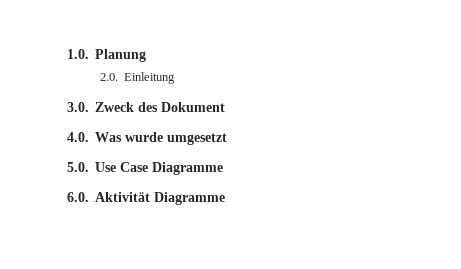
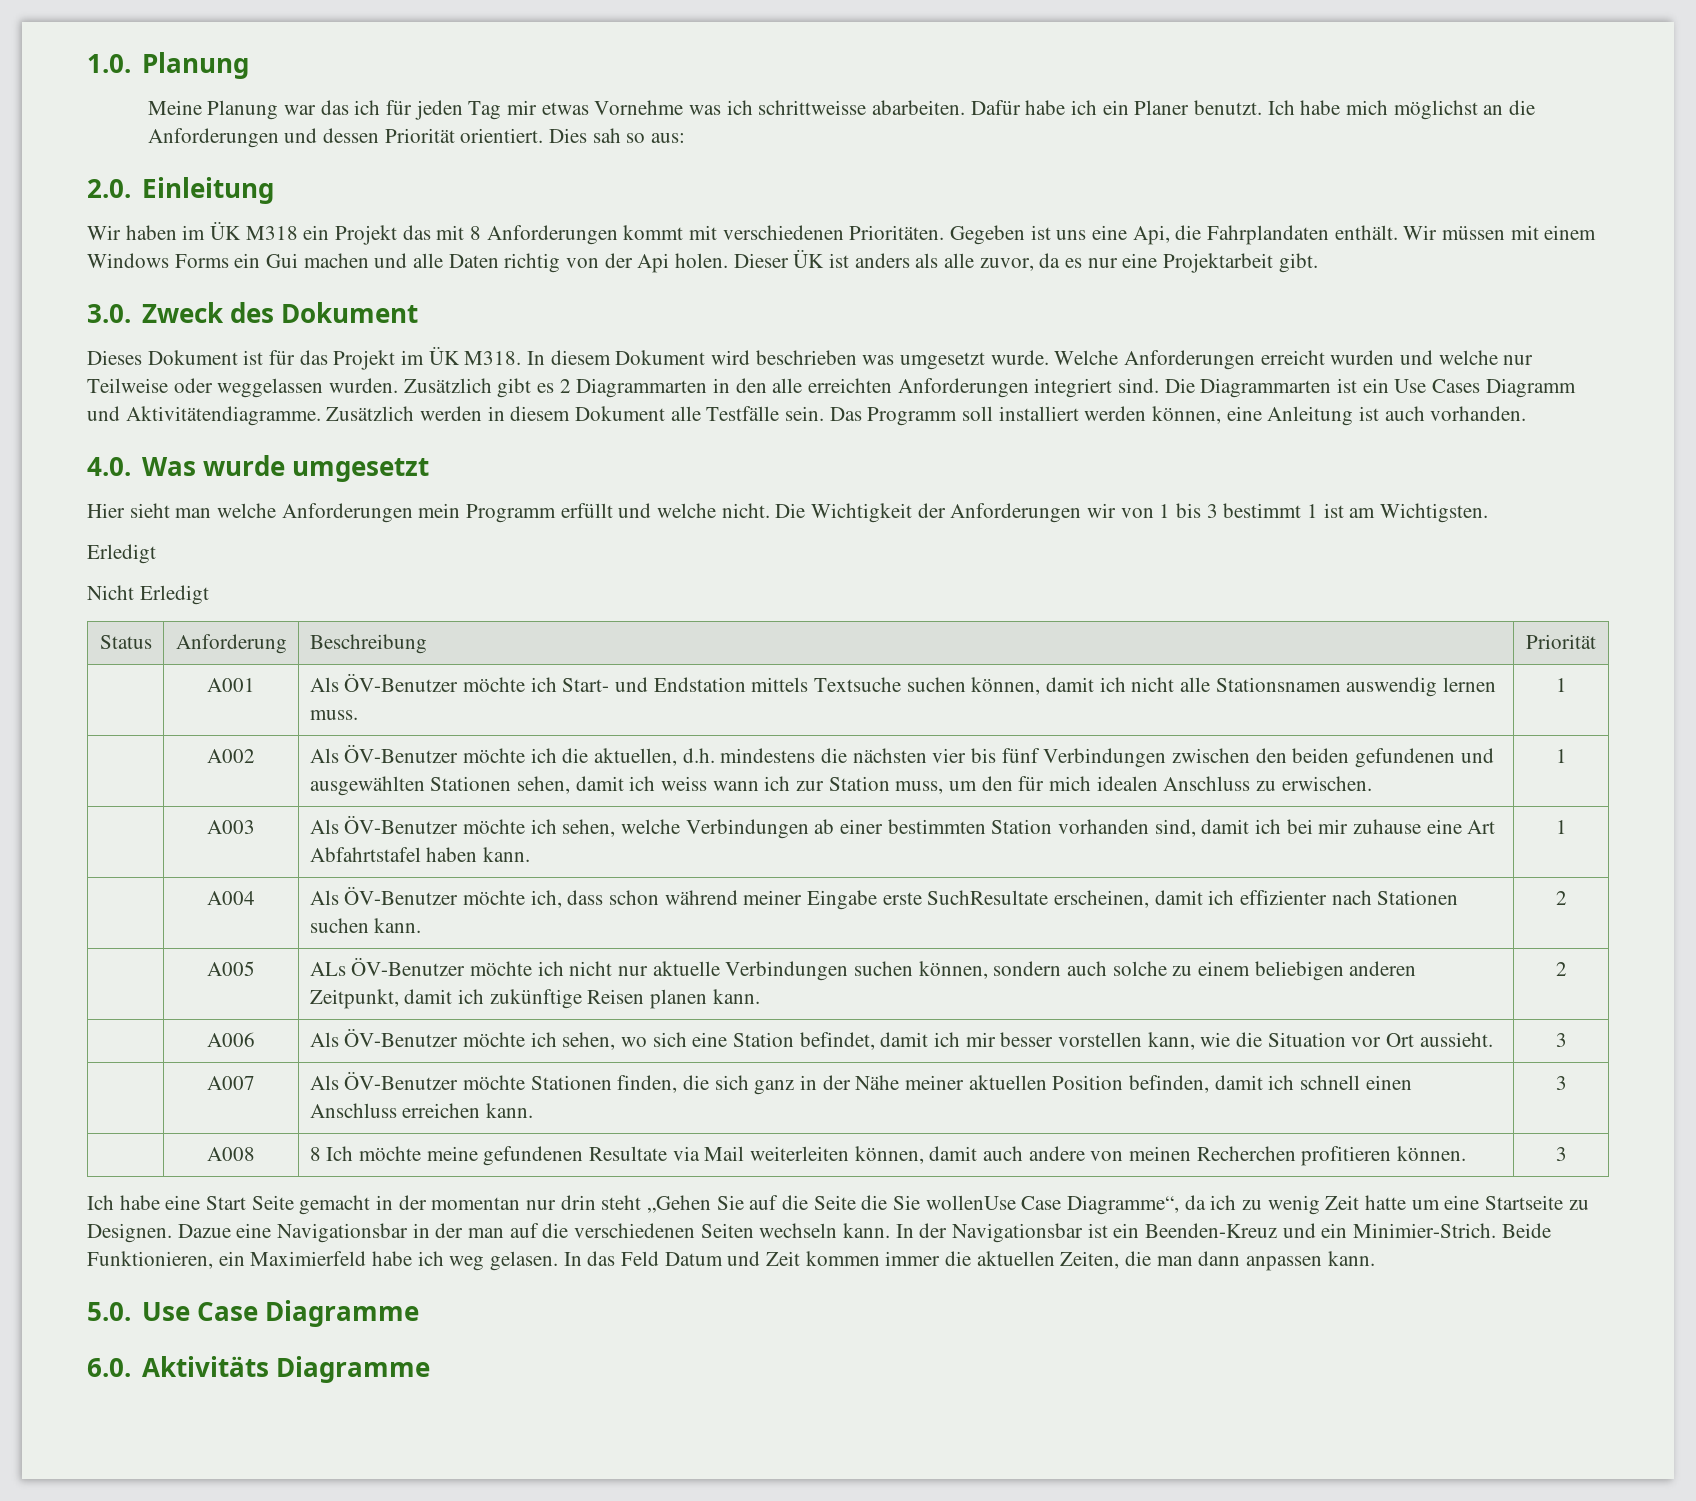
+ Meine Planung war das ich für jeden Tag mir etwas Vornehme was ich schrittweisse abarbeiten. Dafür habe ich ein Planer benutzt. Ich habe mich möglichst an die Anforderungen und dessen Priorität orientiert. Dies sah so aus:
  2.0. Einleitung
+ Wir haben im ÜK M318 ein Projekt das mit 8 Anforderungen kommt mit verschiedenen Prioritäten. Gegeben ist uns eine Api, die Fahrplandaten enthält. Wir müssen mit einem Windows Forms ein Gui machen und alle Daten richtig von der Api holen. Dieser ÜK ist anders als alle zuvor, da es nur eine Projektarbeit gibt.
  3.0. Zweck des Dokument
+ Dieses Dokument ist für das Projekt im ÜK M318. In diesem Dokument wird beschrieben was umgesetzt wurde. Welche Anforderungen erreicht wurden und welche nur Teilweise oder weggelassen wurden. Zusätzlich gibt es 2 Diagrammarten in den alle erreichten Anforderungen integriert sind. Die Diagrammarten ist ein Use Cases Diagramm und Aktivitätendiagramme. Zusätzlich werden in diesem Dokument alle Testfälle sein. Das Programm soll installiert werden können, eine Anleitung ist auch vorhanden.
  4.0. Was wurde umgesetzt
+ Hier sieht man welche Anforderungen mein Programm erfüllt und welche nicht. Die Wichtigkeit der Anforderungen wir von 1 bis 3 bestimmt 1 ist am Wichtigsten.
+ Erledigt
+ Nicht Erledigt
+ Status | Anforderung | Beschreibung | Priorität
+ | A001 | Als ÖV-Benutzer möchte ich Start- und Endstation mittels Textsuche suchen können, damit ich nicht alle Stationsnamen auswendig lernen muss. | 1
+ | A002 | Als ÖV-Benutzer möchte ich die aktuellen, d.h. mindestens die nächsten vier bis fünf Verbindungen zwischen den beiden gefundenen und ausgewählten Stationen sehen, damit ich weiss wann ich zur Station muss, um den für mich idealen Anschluss zu erwischen. | 1
+ | A003 | Als ÖV-Benutzer möchte ich sehen, welche Verbindungen ab einer bestimmten Station vorhanden sind, damit ich bei mir zuhause eine Art Abfahrtstafel haben kann. | 1
+ | A004 | Als ÖV-Benutzer möchte ich, dass schon während meiner Eingabe erste SuchResultate erscheinen, damit ich effizienter nach Stationen suchen kann. | 2
+ | A005 | ALs ÖV-Benutzer möchte ich nicht nur aktuelle Verbindungen suchen können, sondern auch solche zu einem beliebigen anderen Zeitpunkt, damit ich zukünftige Reisen planen kann. | 2
+ | A006 | Als ÖV-Benutzer möchte ich sehen, wo sich eine Station befindet, damit ich mir besser vorstellen kann, wie die Situation vor Ort aussieht. | 3
+ | A007 | Als ÖV-Benutzer möchte Stationen finden, die sich ganz in der Nähe meiner aktuellen Position befinden, damit ich schnell einen Anschluss erreichen kann. | 3
+ | A008 | 8 Ich möchte meine gefundenen Resultate via Mail weiterleiten können, damit auch andere von meinen Recherchen profitieren können. | 3
+ Ich habe eine Start Seite gemacht in der momentan nur drin steht „Gehen Sie auf die Seite die Sie wollenUse Case Diagramme“, da ich zu wenig Zeit hatte um eine Startseite zu Designen. Dazue eine Navigationsbar in der man auf die verschiedenen Seiten wechseln kann. In der Navigationsbar ist ein Beenden-Kreuz und ein Minimier-Strich. Beide Funktionieren, ein Maximierfeld habe ich weg gelasen. In das Feld Datum und Zeit kommen immer die aktuellen Zeiten, die man dann anpassen kann.
- 6.0. Aktivität Diagramme
+ 6.0. Aktivitäts Diagramme

